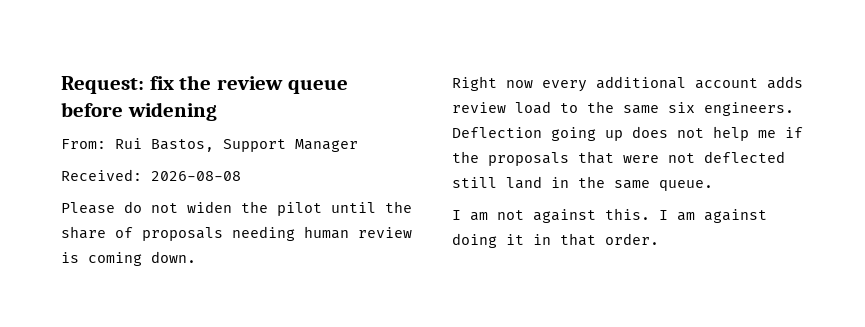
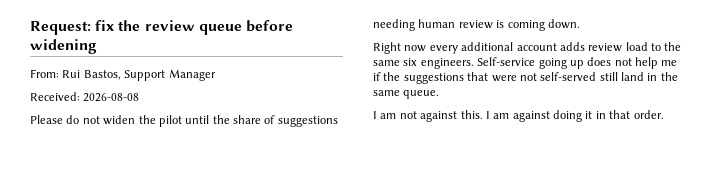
- Please do not widen the pilot until the share of proposals needing human review is coming down.
+ Please do not widen the pilot until the share of suggestions needing human review is coming down.
- Deflection going up does not help me if the proposals that were not deflected still land in the same queue.
+ Self-service going up does not help me if the suggestions that were not self-served still land in the same queue.

